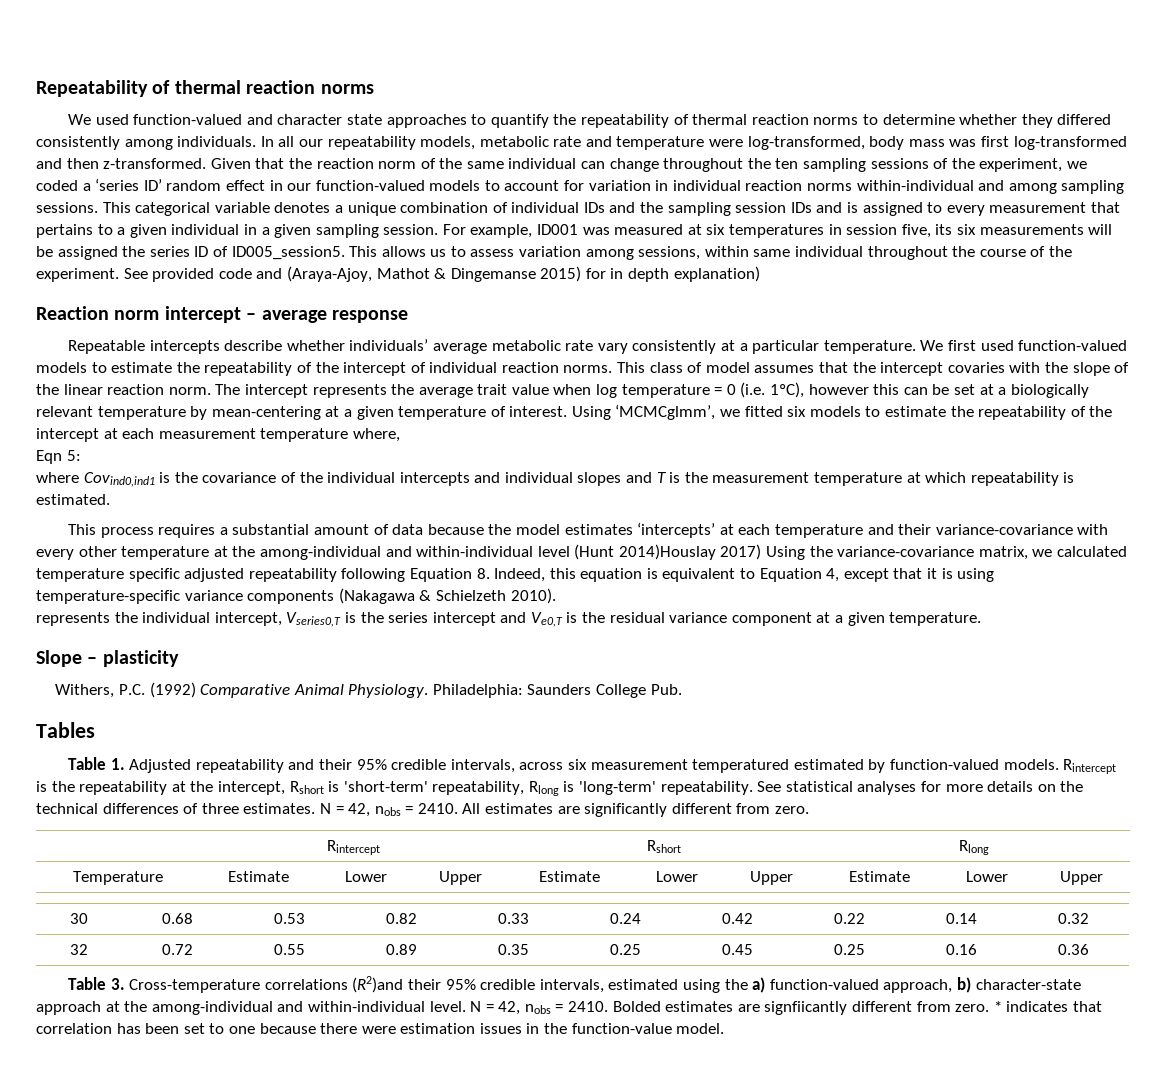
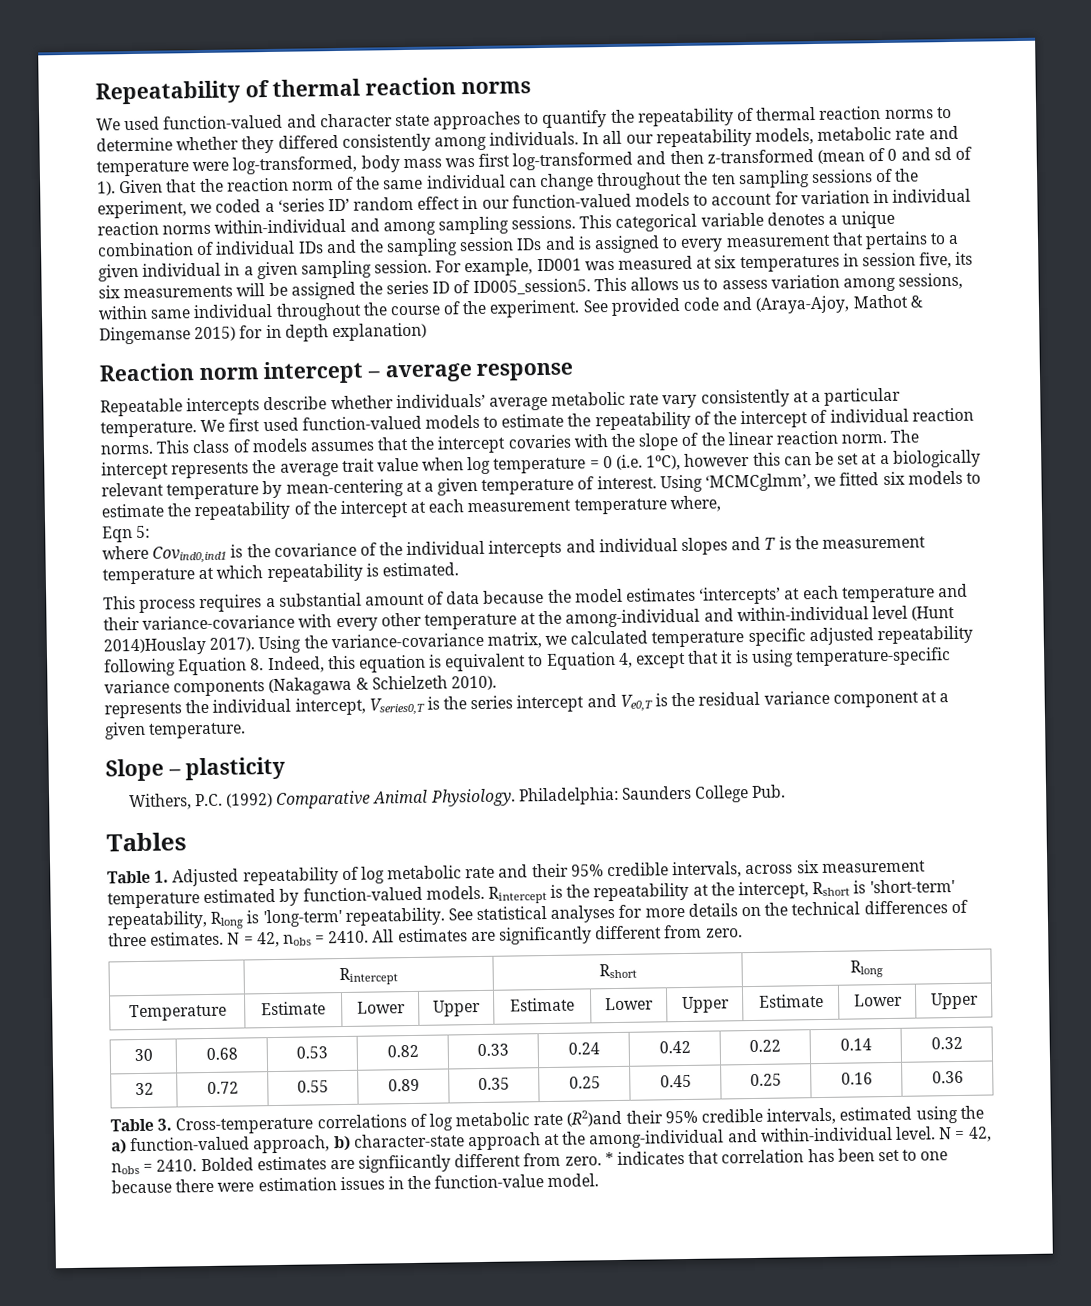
- In all our repeatability models, metabolic rate and temperature were log-transformed, body mass was first log-transformed and then z-transformed.
+ In all our repeatability models, metabolic rate and temperature were log-transformed, body mass was first log-transformed and then z-transformed (mean of 0 and sd of 1).
- This class of model assumes that the intercept covaries with the slope of the linear reaction norm.
+ This class of models assumes that the intercept covaries with the slope of the linear reaction norm.
- This process requires a substantial amount of data because the model estimates ‘intercepts’ at each temperature and their variance-covariance with every other temperature at the among-individual and within-individual level (Hunt 2014)Houslay 2017) Using the variance-covariance matrix, we calculated temperature specific adjusted repeatability following Equation 8. Indeed, this equation is equivalent to Equation 4, except that it is using temperature-specific variance components (Nakagawa & Schielzeth 2010).
+ This process requires a substantial amount of data because the model estimates ‘intercepts’ at each temperature and their variance-covariance with every other temperature at the among-individual and within-individual level (Hunt 2014)Houslay 2017). Using the variance-covariance matrix, we calculated temperature specific adjusted repeatability following Equation 8. Indeed, this equation is equivalent to Equation 4, except that it is using temperature-specific variance components (Nakagawa & Schielzeth 2010).
- Table 1. Adjusted repeatability and their 95% credible intervals, across six measurement temperatured estimated by function-valued models.
+ Table 1. Adjusted repeatability of log metabolic rate and their 95% credible intervals, across six measurement temperature estimated by function-valued models.
- Table 3. Cross-temperature correlations (R2)and their 95% credible intervals, estimated using the a) function-valued approach, b) character-state approach at the among-individual and within-individual level.
+ Table 3. Cross-temperature correlations of log metabolic rate (R2)and their 95% credible intervals, estimated using the a) function-valued approach, b) character-state approach at the among-individual and within-individual level.

